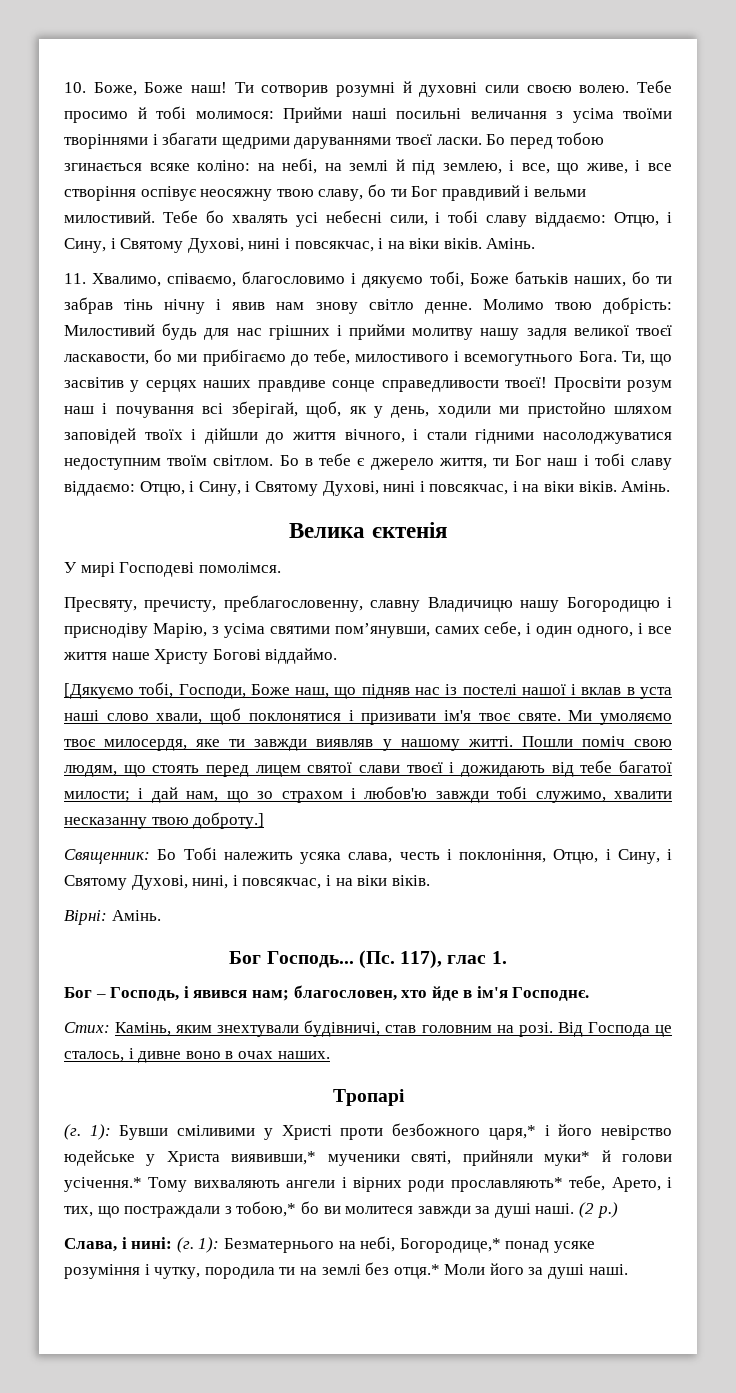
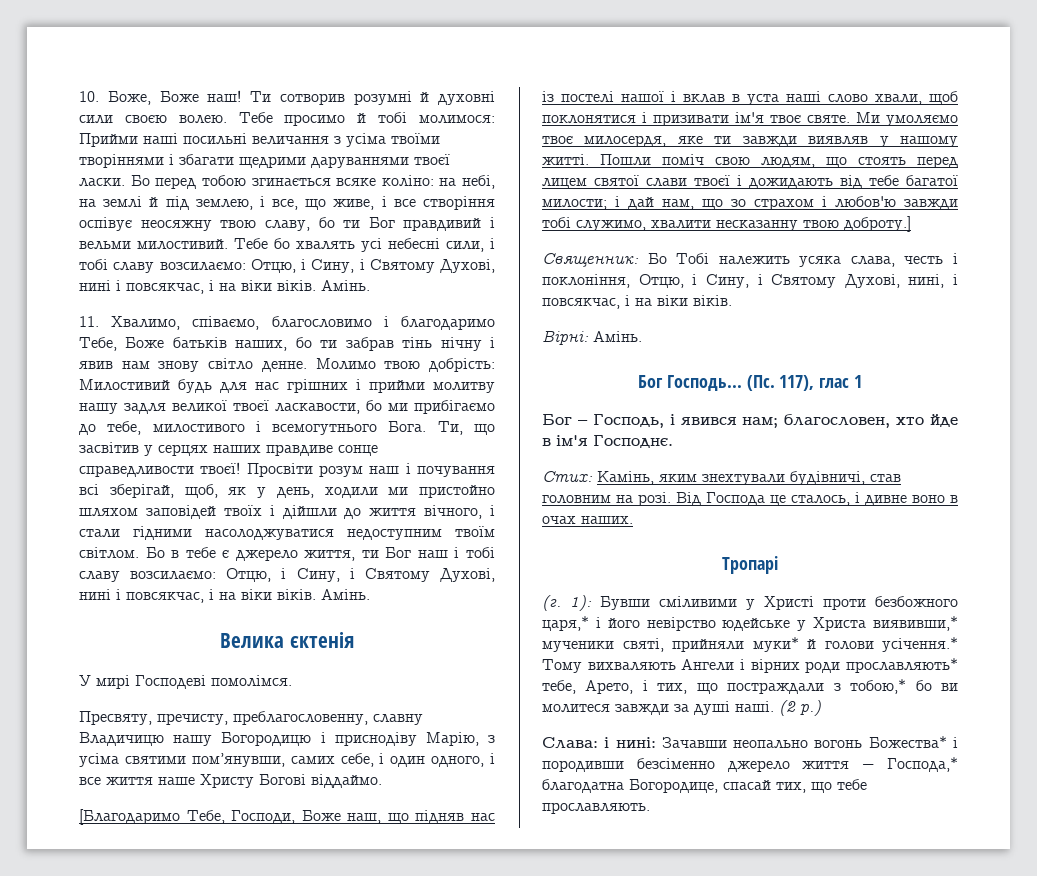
- Тебе бо хвалять усі небесні сили, і тобі славу віддаємо: Отцю, і Сину, і Святому Духові, нині і повсякчас, і на віки віків.
+ Тебе бо хвалять усі небесні сили, і тобі славу возсилаємо: Отцю, і Сину, і Святому Духові, нині і повсякчас, і на віки віків.
- 11. Хвалимо, співаємо, благословимо і дякуємо тобі, Боже батьків наших, бо ти забрав тінь нічну і явив нам знову світло денне.
+ 11. Хвалимо, співаємо, благословимо і благодаримо Тебе, Боже батьків наших, бо ти забрав тінь нічну і явив нам знову світло денне.
- Бо в тебе є джерело життя, ти Бог наш і тобі славу віддаємо: Отцю, і Сину, і Святому Духові, нині і повсякчас, і на віки віків.
+ Бо в тебе є джерело життя, ти Бог наш і тобі славу возсилаємо: Отцю, і Сину, і Святому Духові, нині і повсякчас, і на віки віків.
- [Дякуємо тобі, Господи, Боже наш, що підняв нас із постелі нашої і вклав в уста наші слово хвали, щоб поклонятися і призивати ім'я твоє святе.
+ [Благодаримо Тебе, Господи, Боже наш, що підняв нас із постелі нашої і вклав в уста наші слово хвали, щоб поклонятися і призивати ім'я твоє святе.
- (Пс. 117), глас 1.
+ (Пс. 117), глас 1
- (г. 1): Бувши сміливими у Христі проти безбожного царя,* і його невірство юдейське у Христа виявивши,* мученики святі, прийняли муки* й голови усічення.* Тому вихваляють ангели і вірних роди прославляють* тебе, Арето, і тих, що постраждали з тобою,* бо ви молитеся завжди за душі наші.
+ (г. 1): Бувши сміливими у Христі проти безбожного царя,* і його невірство юдейське у Христа виявивши,* мученики святі, прийняли муки* й голови усічення.* Тому вихваляють Ангели і вірних роди прославляють* тебе, Арето, і тих, що постраждали з тобою,* бо ви молитеся завжди за душі наші.
- Слава, і нині: (г. 1): Безматернього на небі, Богородице,* понад усяке розуміння і чутку, породила ти на землі без отця.* Моли його за душі наші.
+ Слава: і нині: Зачавши неопально вогонь Божества* і породивши безсіменно джерело життя − Господа,* благодатна Богородице, спасай тих, що тебе прославляють.

